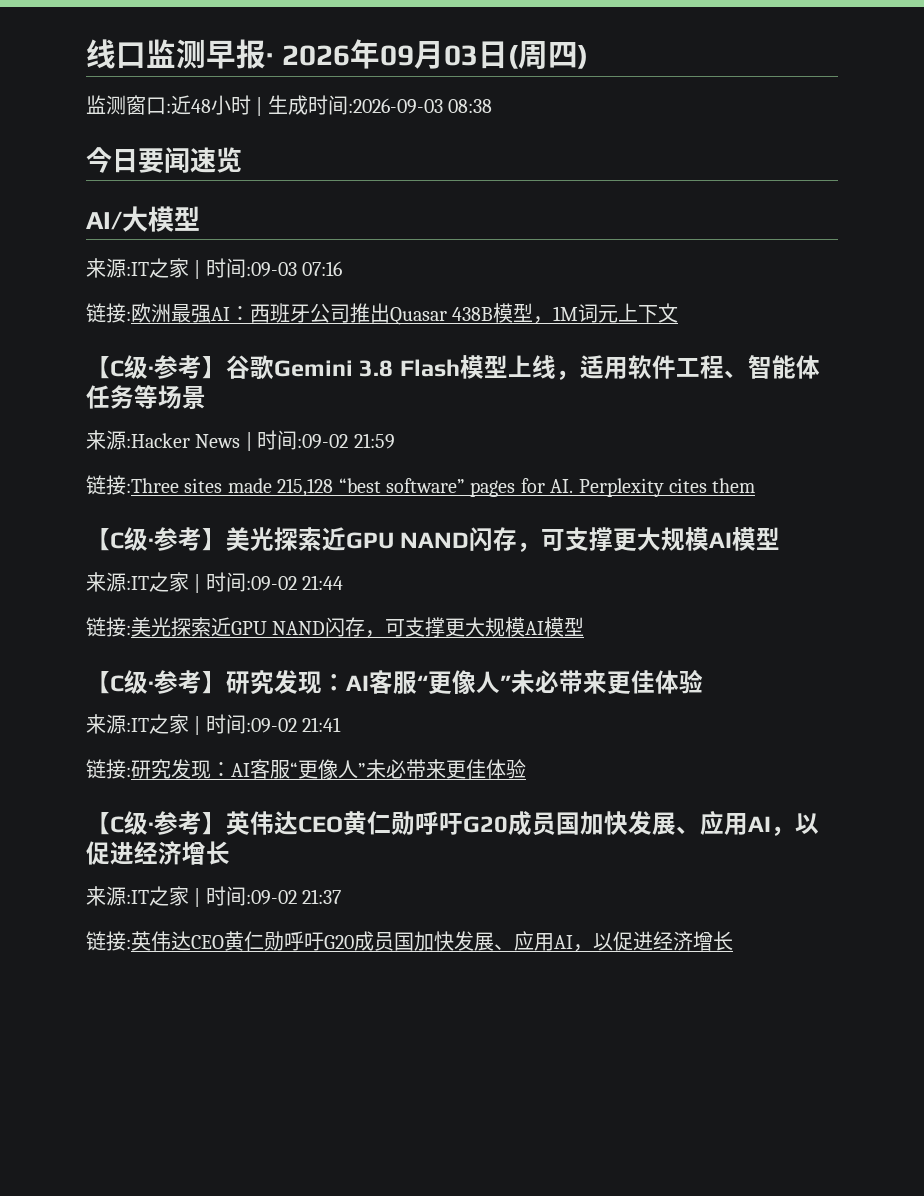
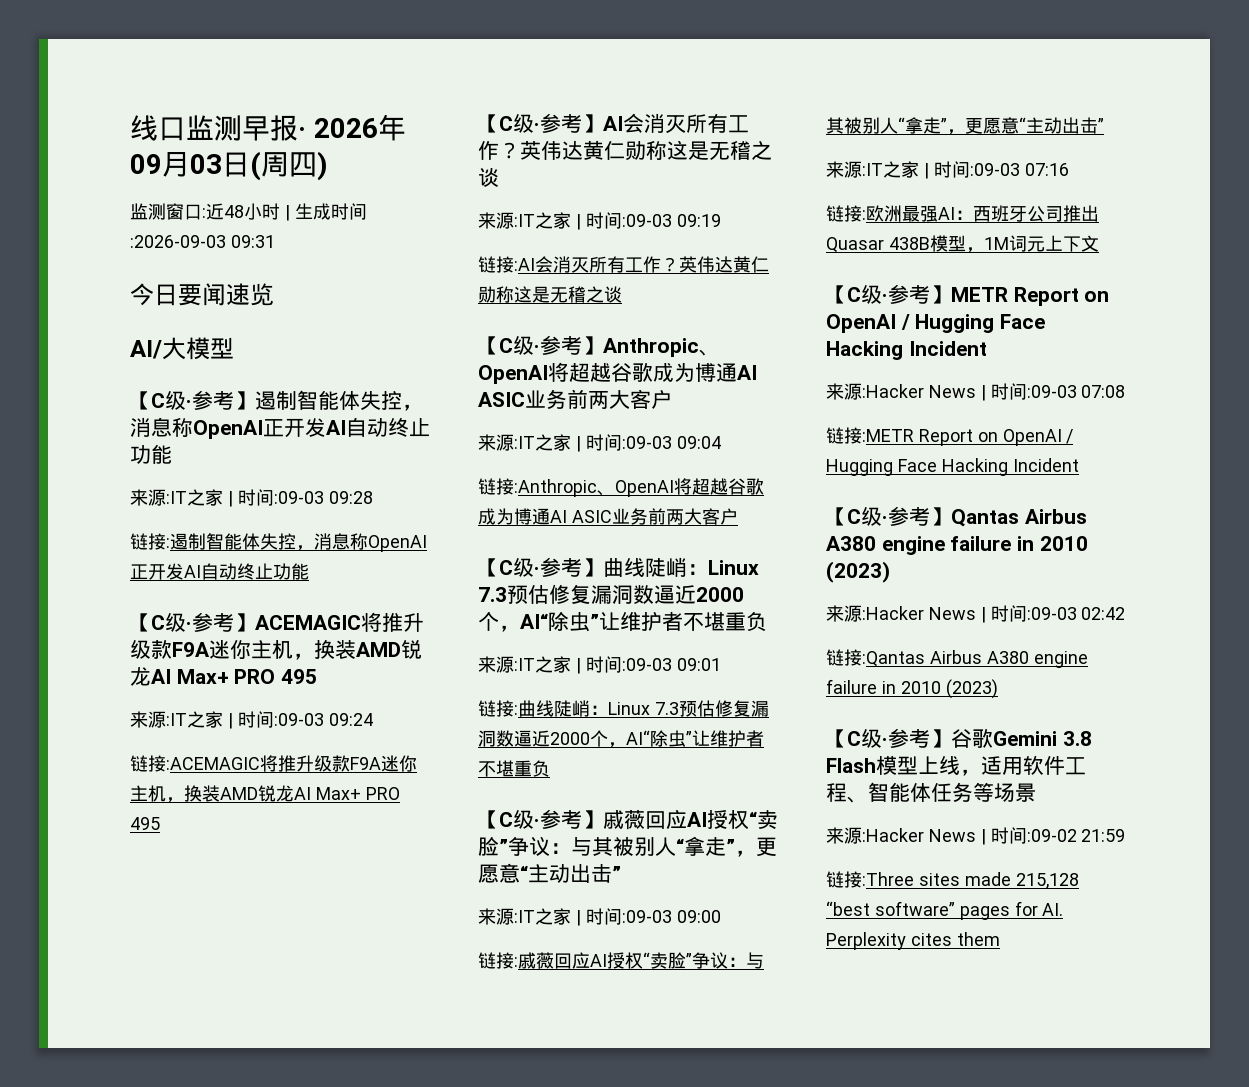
- 监测窗口:近48小时 | 生成时间:2026-09-03 08:38
+ 监测窗口:近48小时 | 生成时间:2026-09-03 09:31
+ 【C级·参考】遏制智能体失控，消息称OpenAI正开发AI自动终止功能
+ 来源:IT之家 | 时间:09-03 09:28
+ 链接:遏制智能体失控，消息称OpenAI正开发AI自动终止功能
+ 【C级·参考】ACEMAGIC将推升级款F9A迷你主机，换装AMD锐龙AI Max+ PRO 495
+ 来源:IT之家 | 时间:09-03 09:24
+ 链接:ACEMAGIC将推升级款F9A迷你主机，换装AMD锐龙AI Max+ PRO 495
+ 【C级·参考】AI会消灭所有工作？英伟达黄仁勋称这是无稽之谈
+ 来源:IT之家 | 时间:09-03 09:19
+ 链接:AI会消灭所有工作？英伟达黄仁勋称这是无稽之谈
+ 【C级·参考】Anthropic、OpenAI将超越谷歌成为博通AI ASIC业务前两大客户
+ 来源:IT之家 | 时间:09-03 09:04
+ 链接:Anthropic、OpenAI将超越谷歌成为博通AI ASIC业务前两大客户
+ 【C级·参考】曲线陡峭：Linux 7.3预估修复漏洞数逼近2000个，AI“除虫”让维护者不堪重负
+ 来源:IT之家 | 时间:09-03 09:01
+ 链接:曲线陡峭：Linux 7.3预估修复漏洞数逼近2000个，AI“除虫”让维护者不堪重负
+ 【C级·参考】戚薇回应AI授权“卖脸”争议：与其被别人“拿走”，更愿意“主动出击”
+ 来源:IT之家 | 时间:09-03 09:00
+ 链接:戚薇回应AI授权“卖脸”争议：与其被别人“拿走”，更愿意“主动出击”
+ 【C级·参考】METR Report on OpenAI / Hugging Face Hacking Incident
+ 来源:Hacker News | 时间:09-03 07:08
+ 链接:METR Report on OpenAI / Hugging Face Hacking Incident
+ 【C级·参考】Qantas Airbus A380 engine failure in 2010 (2023)
+ 来源:Hacker News | 时间:09-03 02:42
+ 链接:Qantas Airbus A380 engine failure in 2010 (2023)
- 【C级·参考】美光探索近GPU NAND闪存，可支撑更大规模AI模型
- 来源:IT之家 | 时间:09-02 21:44
- 链接:美光探索近GPU NAND闪存，可支撑更大规模AI模型
- 【C级·参考】研究发现：AI客服“更像人”未必带来更佳体验
- 来源:IT之家 | 时间:09-02 21:41
- 链接:研究发现：AI客服“更像人”未必带来更佳体验
- 【C级·参考】英伟达CEO黄仁勋呼吁G20成员国加快发展、应用AI，以促进经济增长
- 来源:IT之家 | 时间:09-02 21:37
- 链接:英伟达CEO黄仁勋呼吁G20成员国加快发展、应用AI，以促进经济增长

